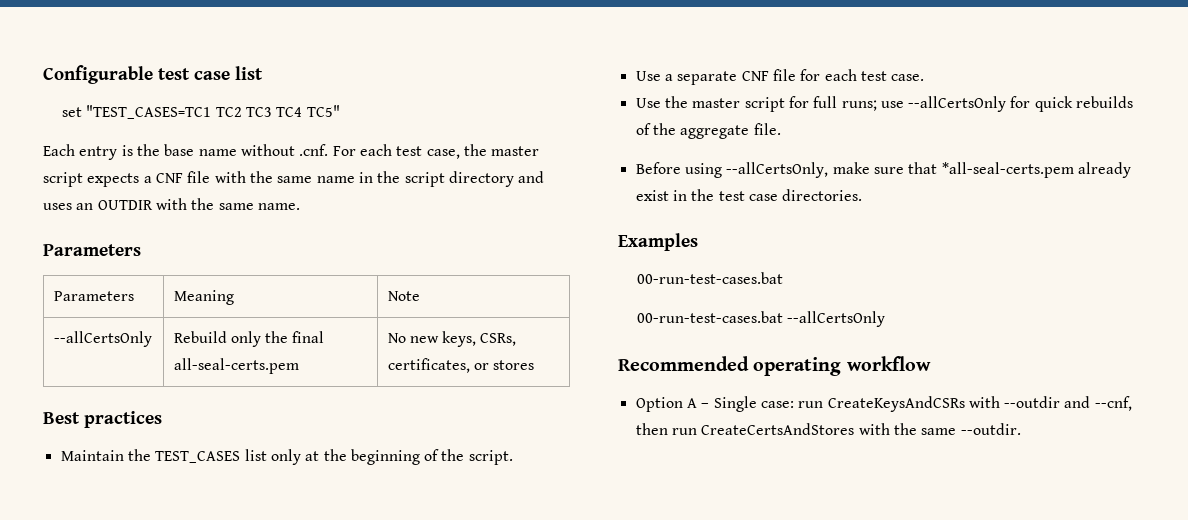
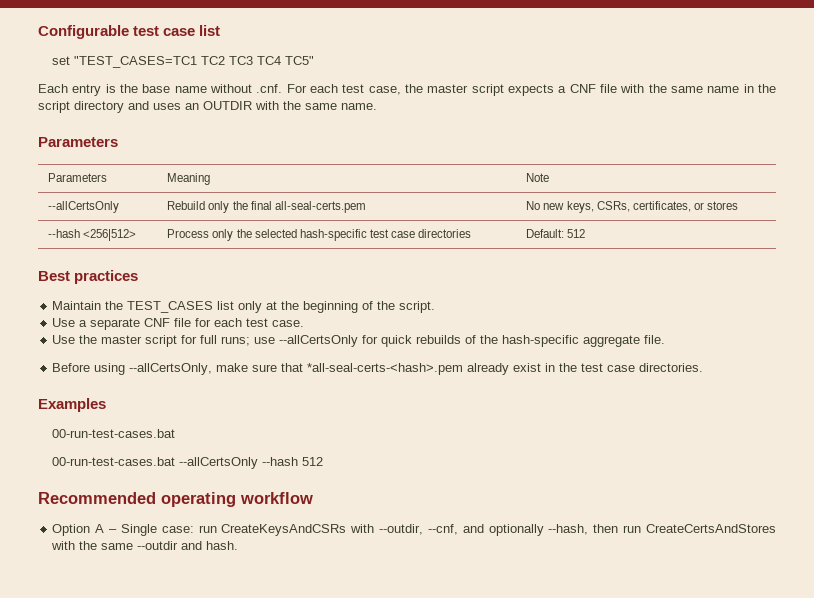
+ --hash <256|512> | Process only the selected hash-specific test case directories | Default: 512
- Use the master script for full runs; use --allCertsOnly for quick rebuilds of the aggregate file.
+ Use the master script for full runs; use --allCertsOnly for quick rebuilds of the hash-specific aggregate file.
- Before using --allCertsOnly, make sure that *all-seal-certs.pem already exist in the test case directories.
+ Before using --allCertsOnly, make sure that *all-seal-certs-<hash>.pem already exist in the test case directories.
- 00-run-test-cases.bat --allCertsOnly
+ 00-run-test-cases.bat --allCertsOnly --hash 512
- Option A – Single case: run CreateKeysAndCSRs with --outdir and --cnf, then run CreateCertsAndStores with the same --outdir.
+ Option A – Single case: run CreateKeysAndCSRs with --outdir, --cnf, and optionally --hash, then run CreateCertsAndStores with the same --outdir and hash.

